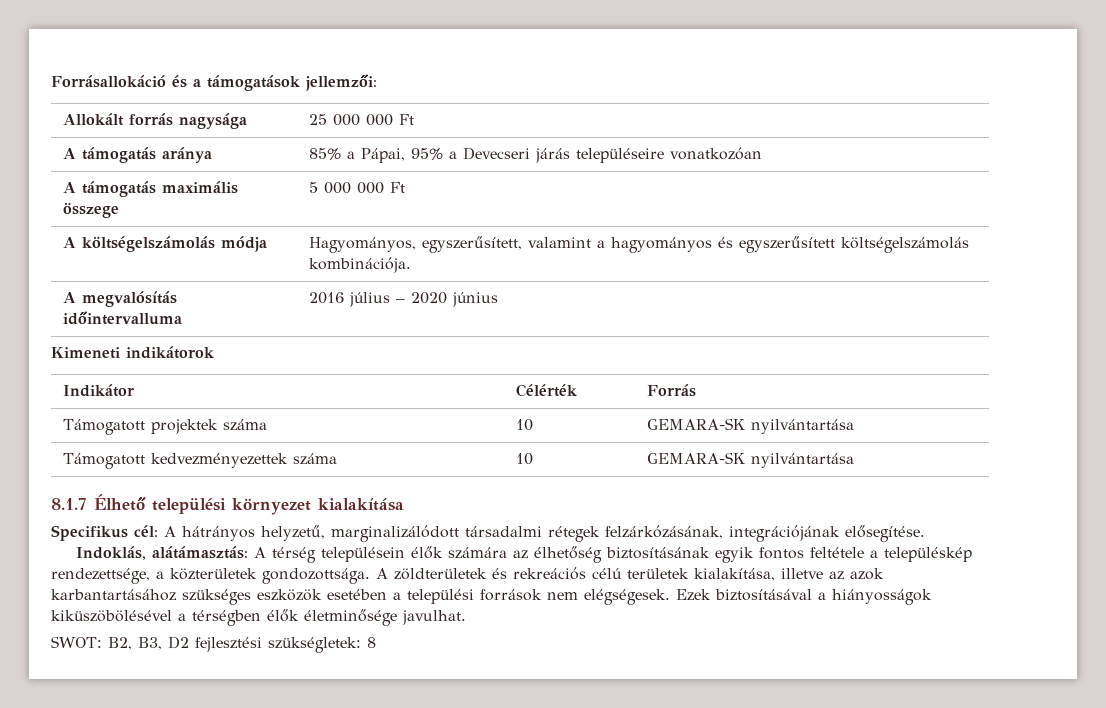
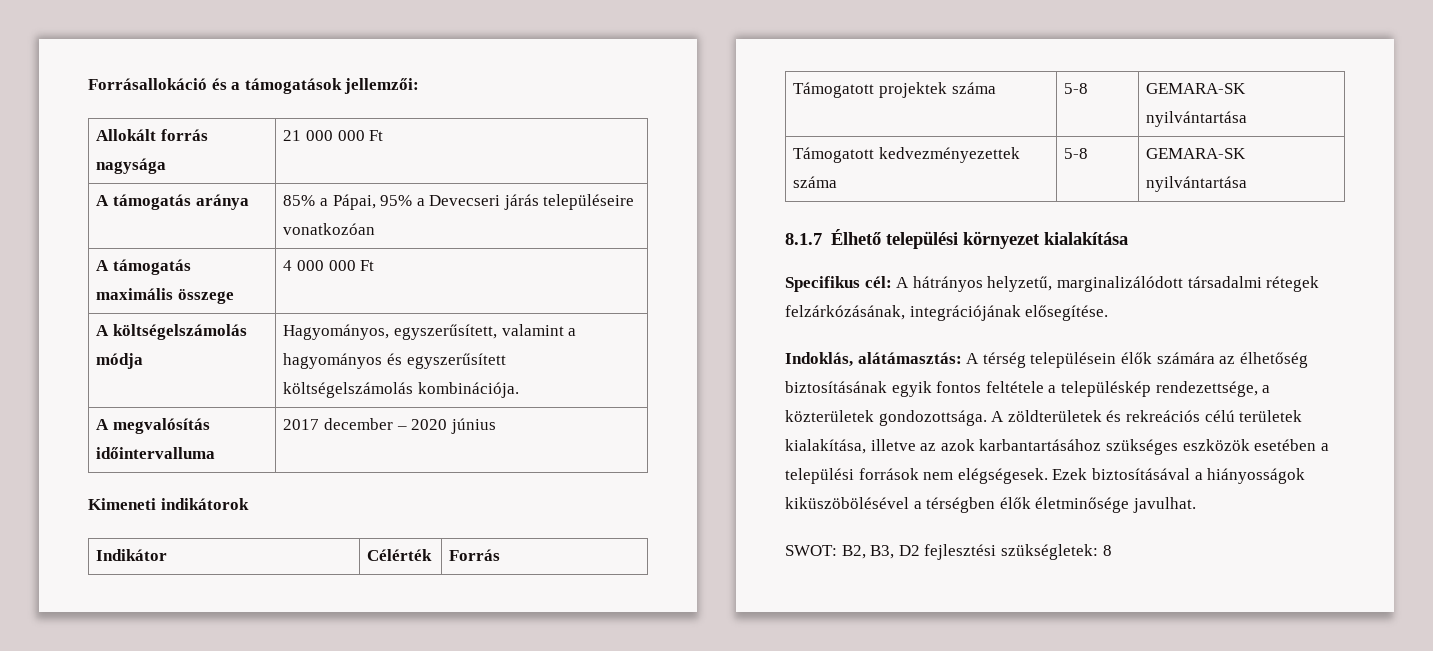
- Allokált forrás nagysága | 25 000 000 Ft
+ Allokált forrás nagysága | 21 000 000 Ft
- A támogatás maximális összege | 5 000 000 Ft
+ A támogatás maximális összege | 4 000 000 Ft
- A megvalósítás időintervalluma | 2016 július – 2020 június
+ A megvalósítás időintervalluma | 2017 december – 2020 június
- Támogatott projektek száma | 10 | GEMARA-SK nyilvántartása
+ Támogatott projektek száma | 5-8 | GEMARA-SK nyilvántartása
- Támogatott kedvezményezettek száma | 10 | GEMARA-SK nyilvántartása
+ Támogatott kedvezményezettek száma | 5-8 | GEMARA-SK nyilvántartása

